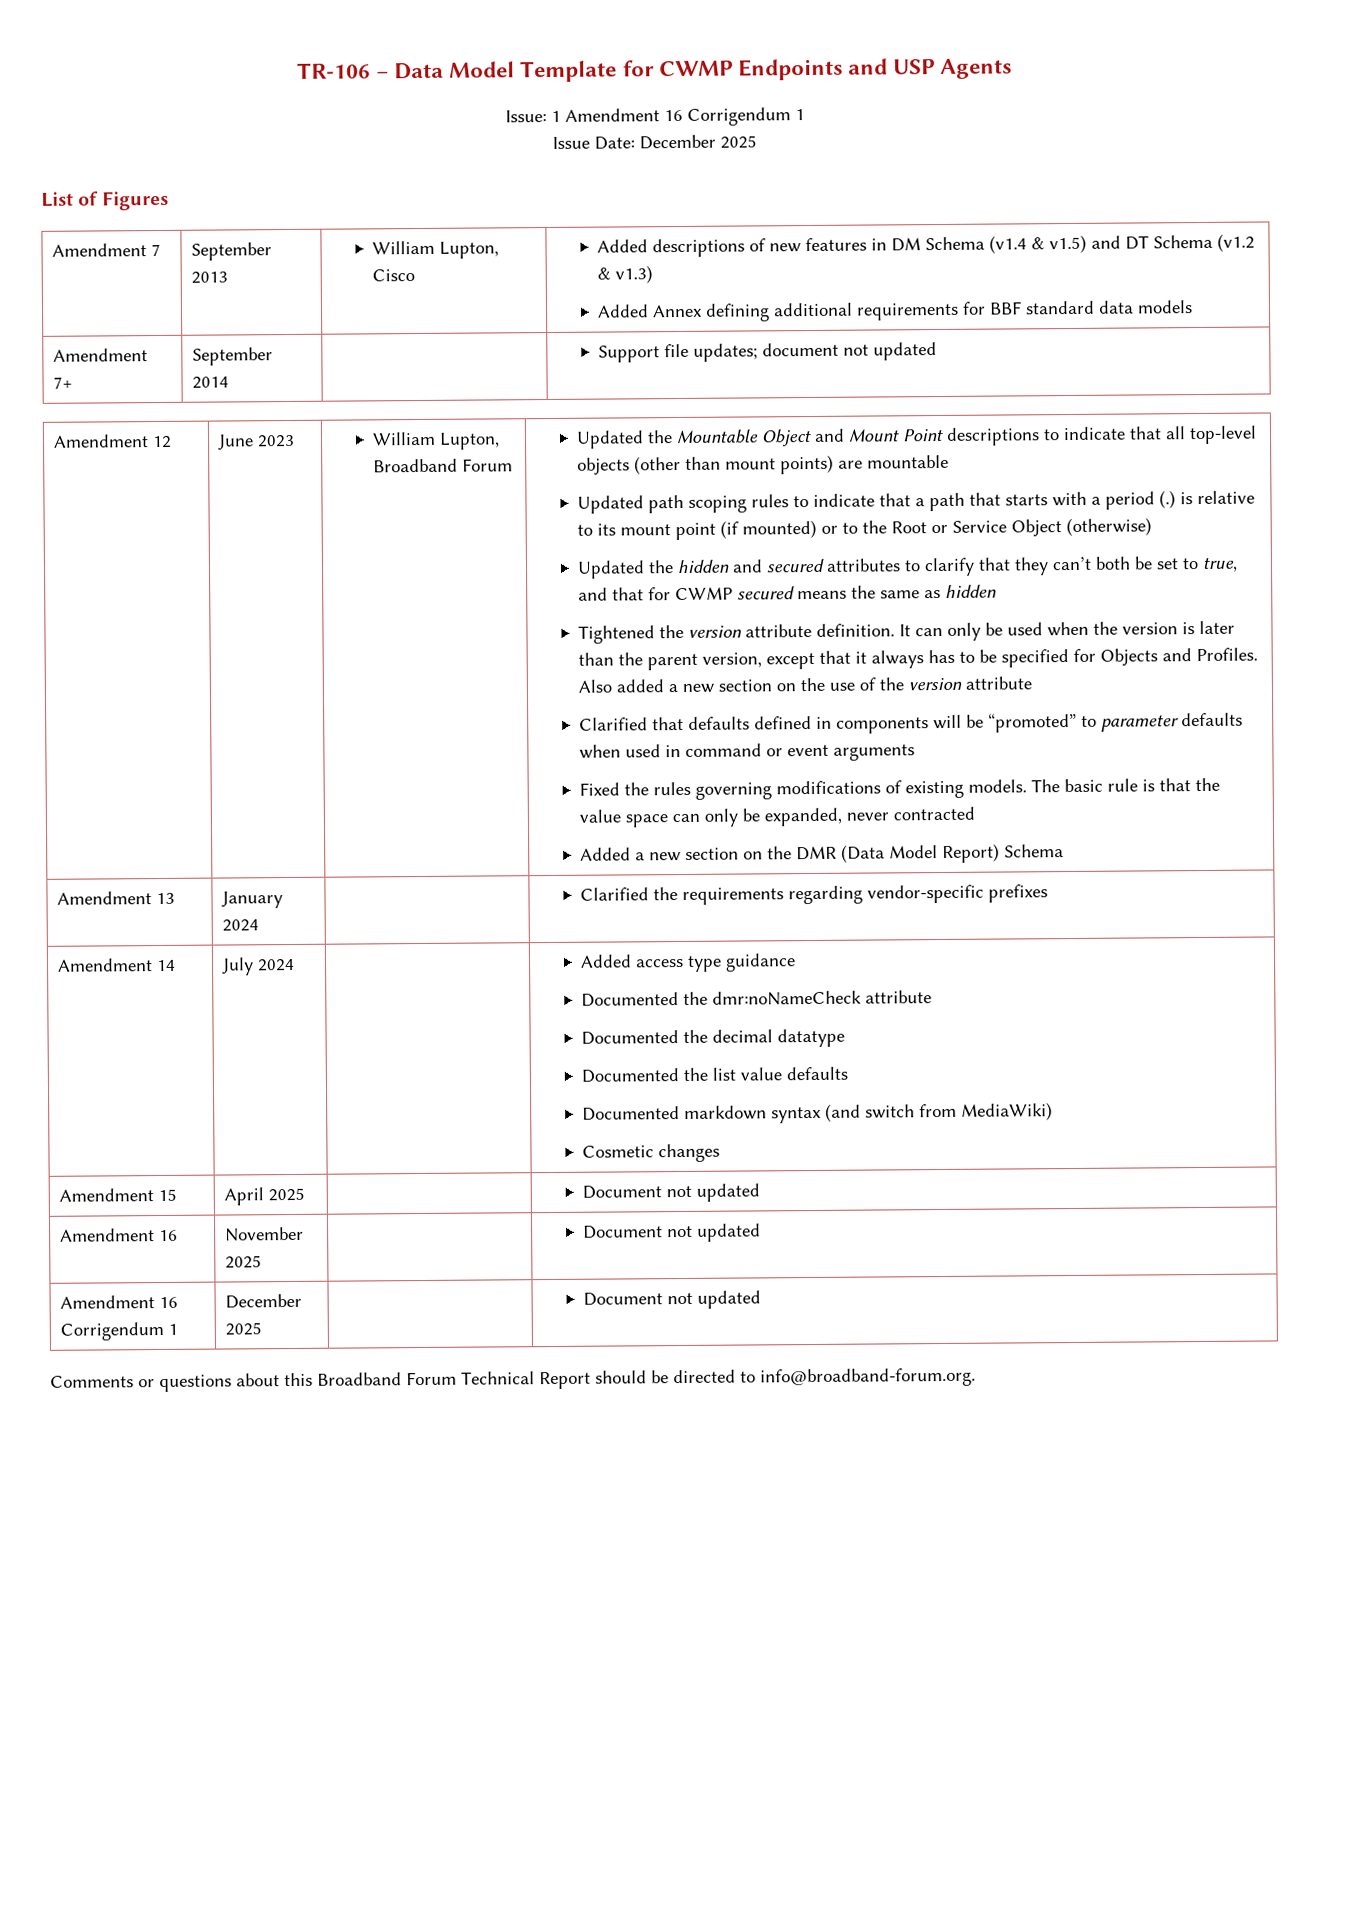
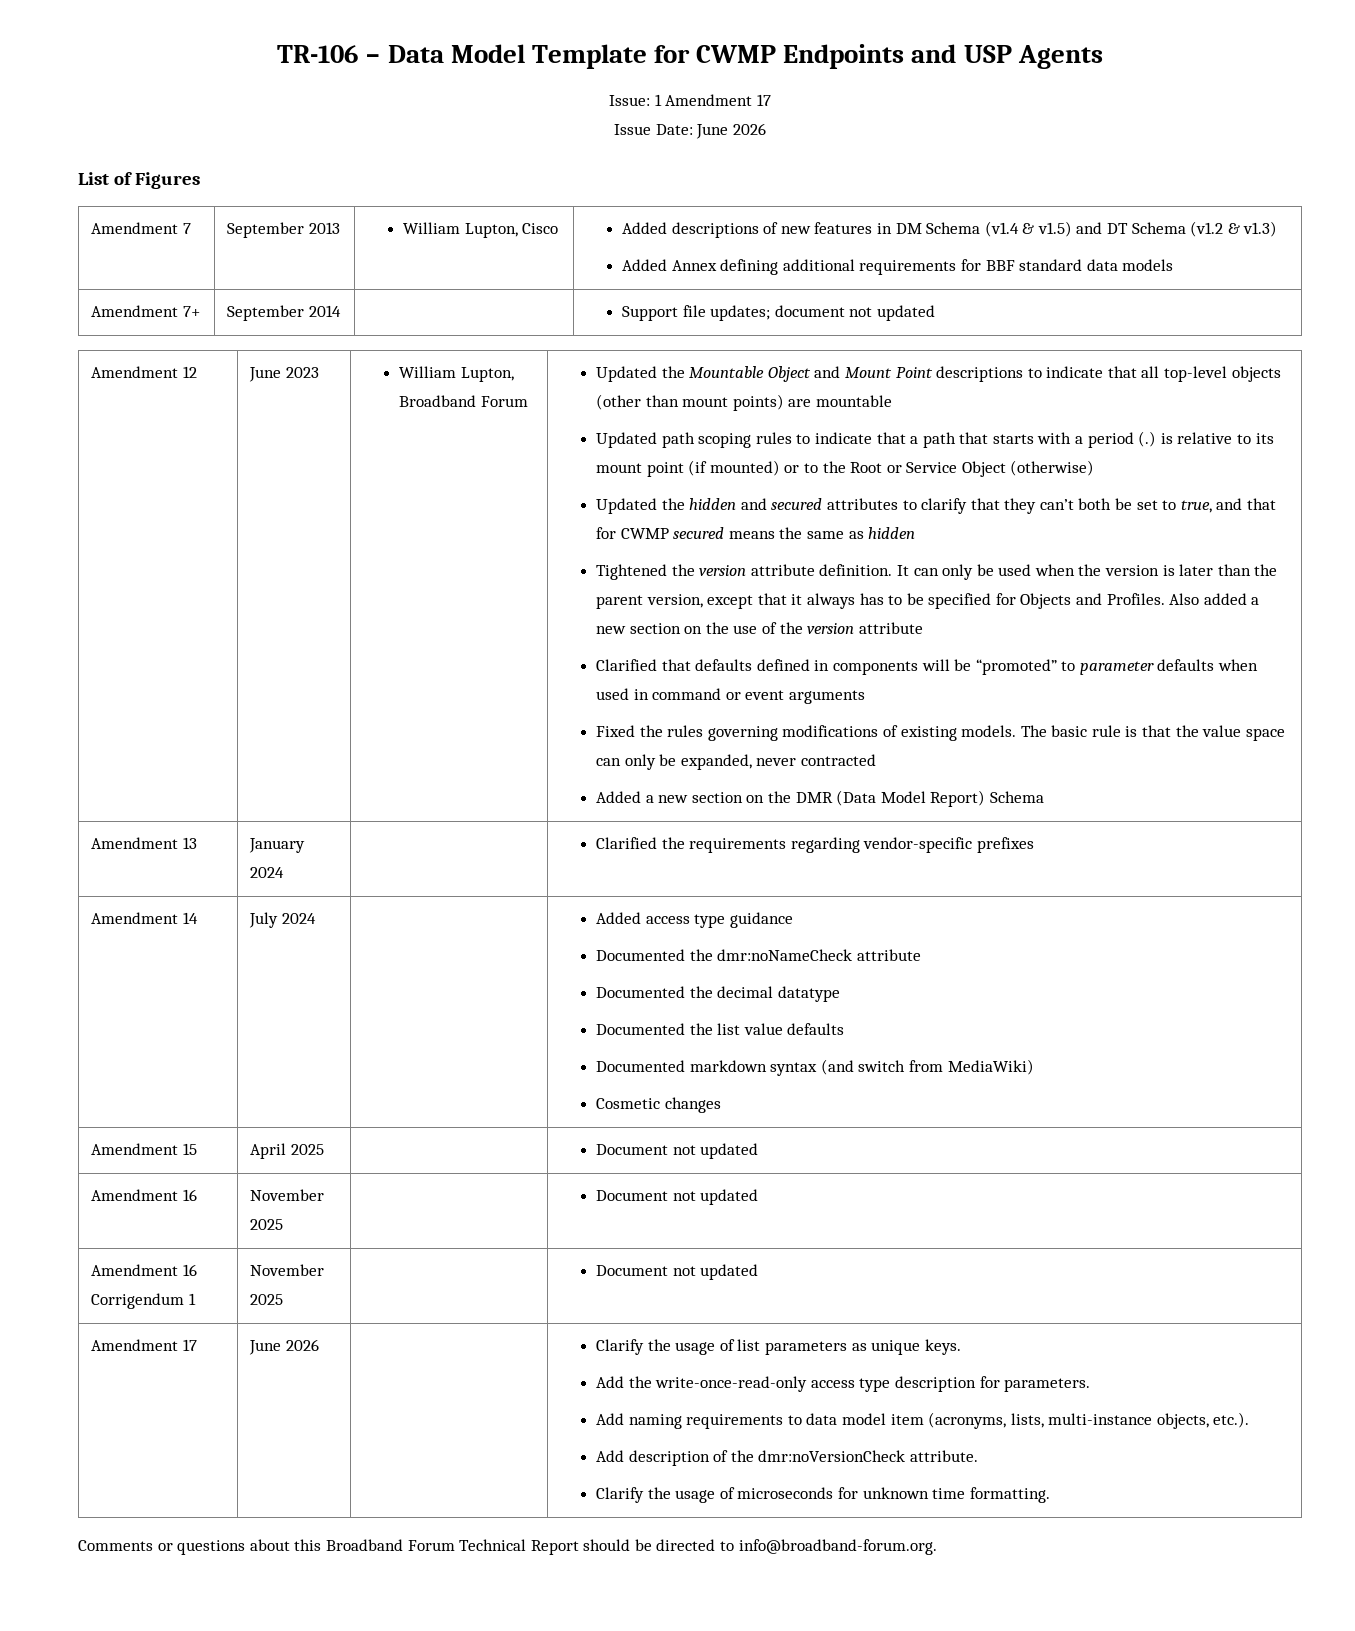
- Issue: 1 Amendment 16 Corrigendum 1
+ Issue: 1 Amendment 17
- Issue Date: December 2025
+ Issue Date: June 2026
- Amendment 16 Corrigendum 1 | December 2025 | | Document not updated
+ Amendment 16 Corrigendum 1 | November 2025 | | Document not updated
+ Amendment 17 | June 2026 | | Clarify the usage of list parameters as unique keys.
+ Add the write-once-read-only access type description for parameters.
+ Add naming requirements to data model item (acronyms, lists, multi-instance objects, etc.).
+ Add description of the dmr:noVersionCheck attribute.
+ Clarify the usage of microseconds for unknown time formatting.

